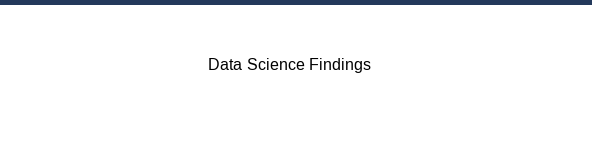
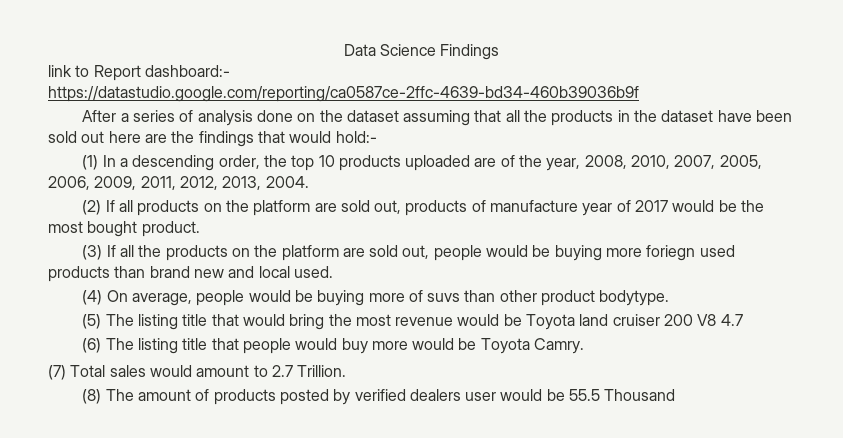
+ link to Report dashboard:- https://datastudio.google.com/reporting/ca0587ce-2ffc-4639-bd34-460b39036b9f
+ After a series of analysis done on the dataset assuming that all the products in the dataset have been sold out here are the findings that would hold:-
+ (1) In a descending order, the top 10 products uploaded are of the year, 2008, 2010, 2007, 2005, 2006, 2009, 2011, 2012, 2013, 2004.
+ (2) If all products on the platform are sold out, products of manufacture year of 2017 would be the most bought product.
+ (3) If all the products on the platform are sold out, people would be buying more foriegn used products than brand new and local used.
+ (4) On average, people would be buying more of suvs than other product bodytype.
+ (5) The listing title that would bring the most revenue would be Toyota land cruiser 200 V8 4.7
+ (6) The listing title that people would buy more would be Toyota Camry.
+ (7) Total sales would amount to 2.7 Trillion.
+ (8) The amount of products posted by verified dealers user would be 55.5 Thousand

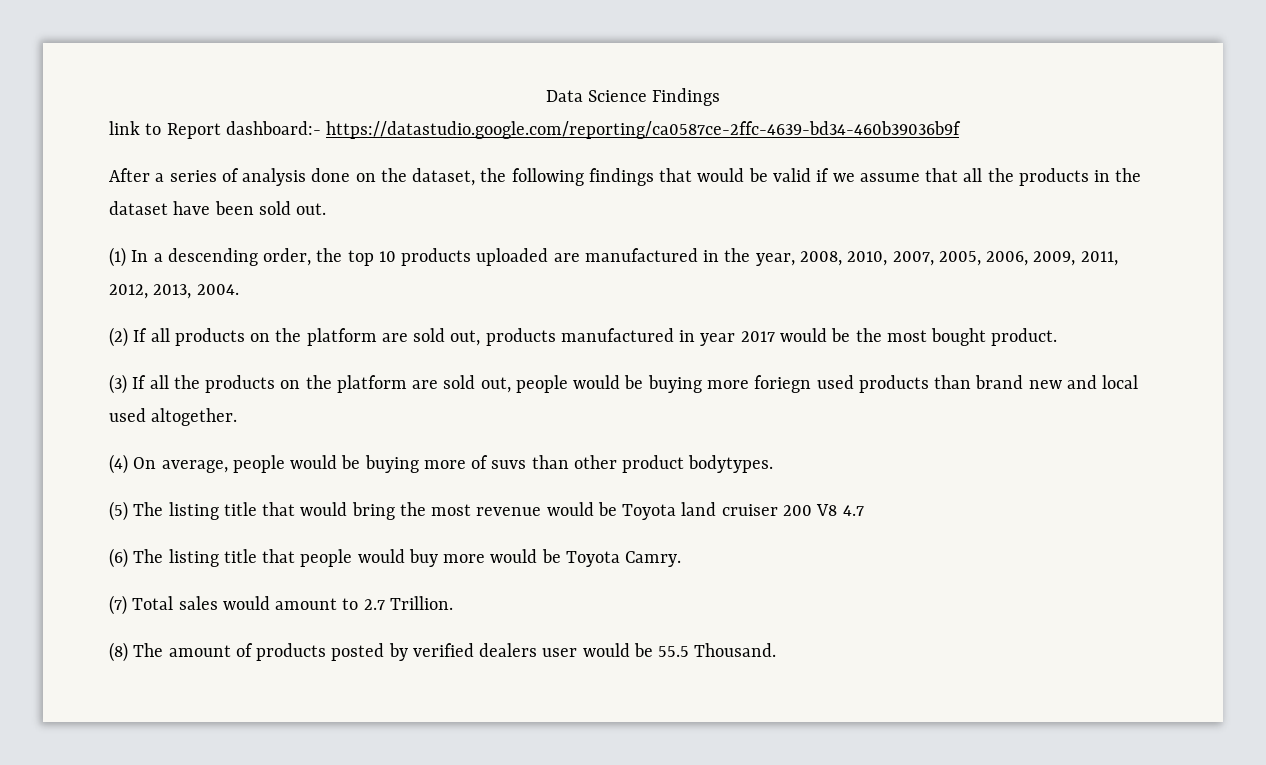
- After a series of analysis done on the dataset assuming that all the products in the dataset have been sold out here are the findings that would hold:-
+ After a series of analysis done on the dataset, the following findings that would be valid if we assume that all the products in the dataset have been sold out.
- (1) In a descending order, the top 10 products uploaded are of the year, 2008, 2010, 2007, 2005, 2006, 2009, 2011, 2012, 2013, 2004.
+ (1) In a descending order, the top 10 products uploaded are manufactured in the year, 2008, 2010, 2007, 2005, 2006, 2009, 2011, 2012, 2013, 2004.
- (2) If all products on the platform are sold out, products of manufacture year of 2017 would be the most bought product.
+ (2) If all products on the platform are sold out, products manufactured in year 2017 would be the most bought product.
- (3) If all the products on the platform are sold out, people would be buying more foriegn used products than brand new and local used.
+ (3) If all the products on the platform are sold out, people would be buying more foriegn used products than brand new and local used altogether.
- (4) On average, people would be buying more of suvs than other product bodytype.
+ (4) On average, people would be buying more of suvs than other product bodytypes.
- (8) The amount of products posted by verified dealers user would be 55.5 Thousand
+ (8) The amount of products posted by verified dealers user would be 55.5 Thousand.

